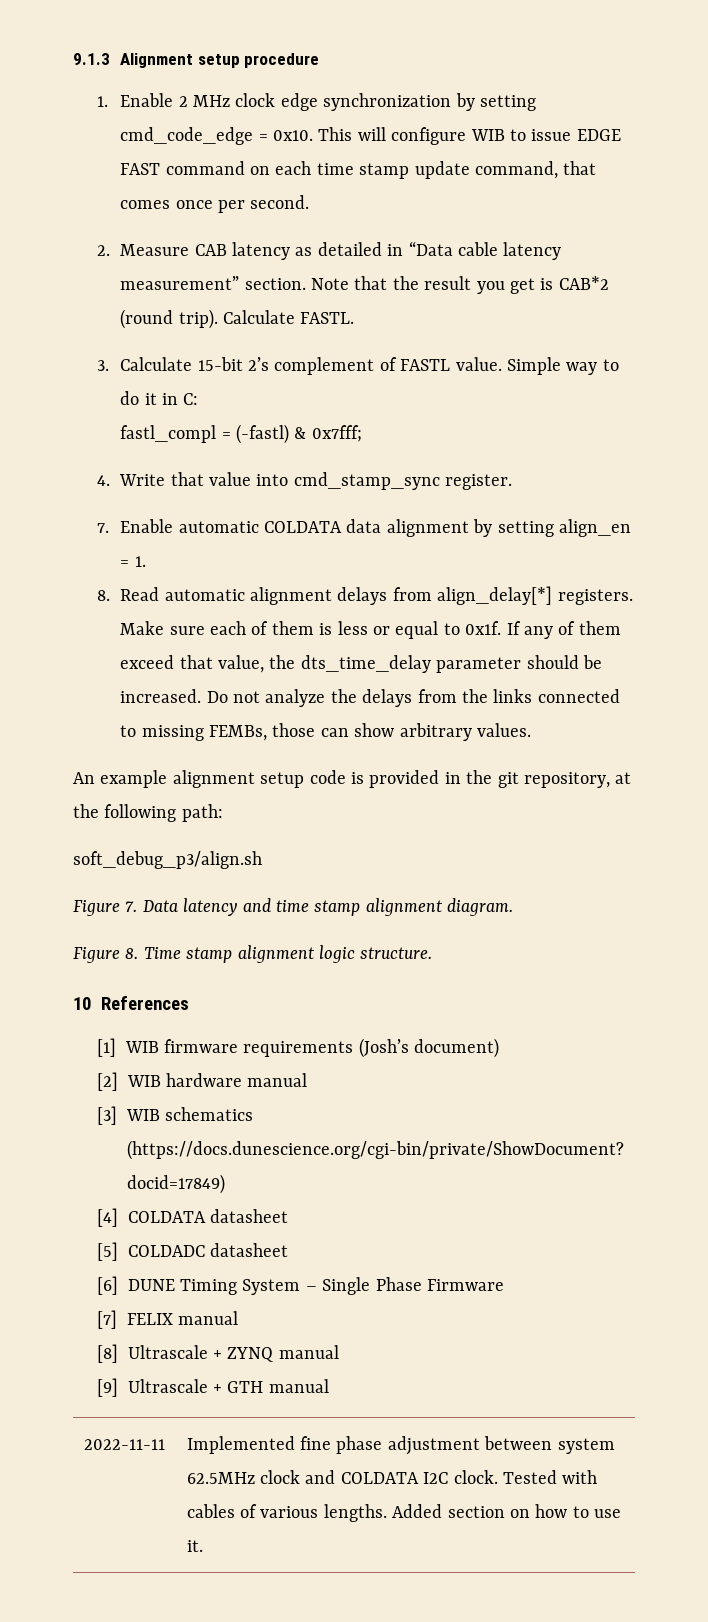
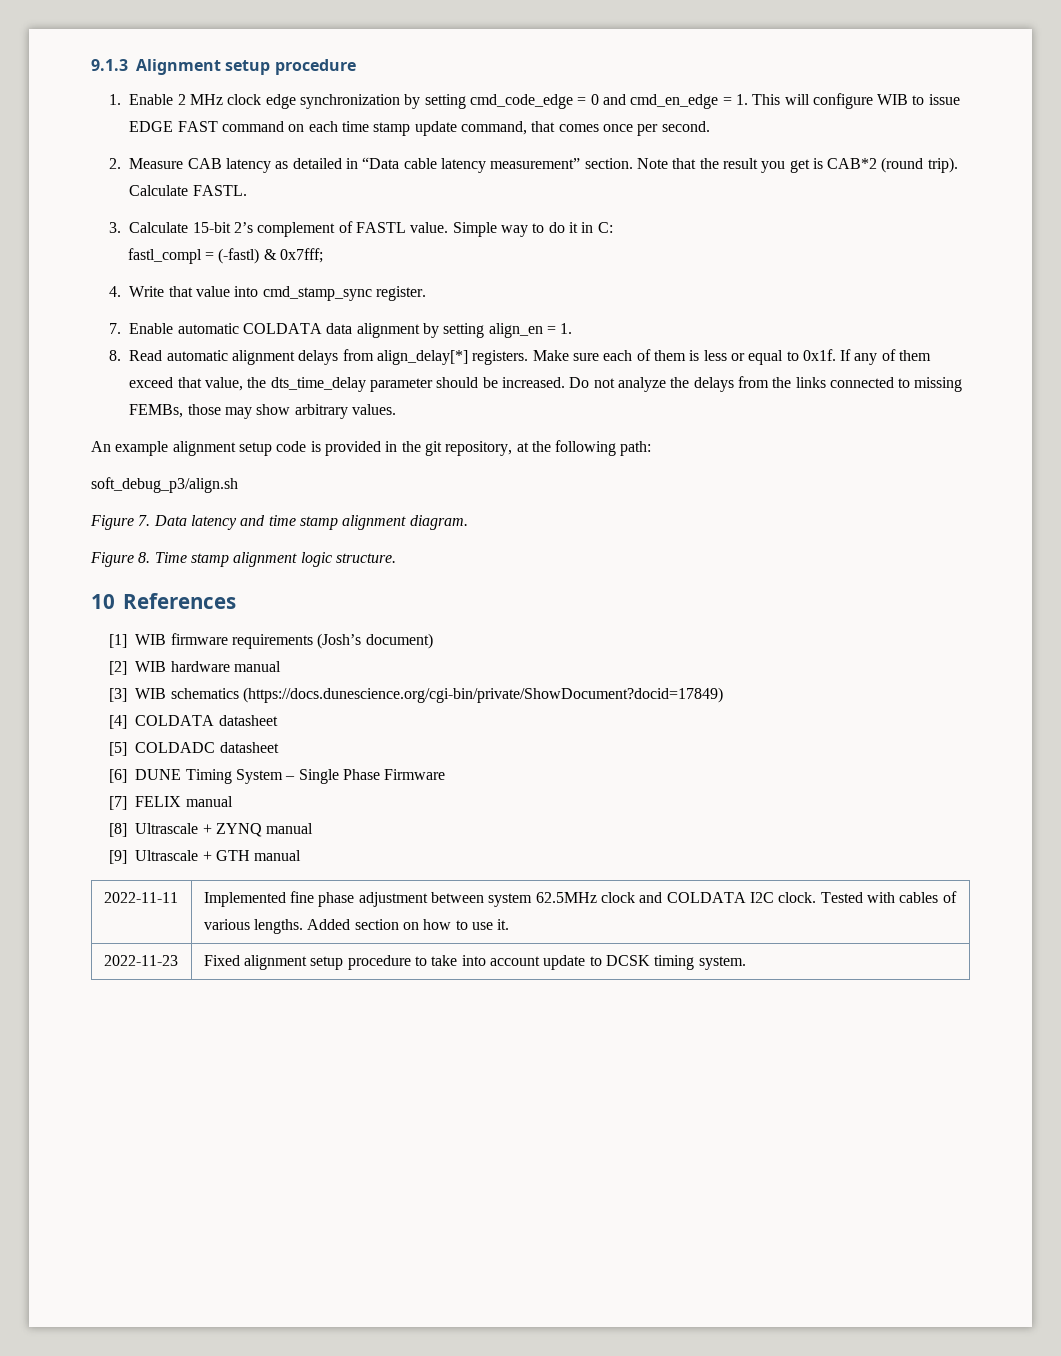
- 1. Enable 2 MHz clock edge synchronization by setting cmd_code_edge = 0x10. This will configure WIB to issue EDGE FAST command on each time stamp update command, that comes once per second.
+ 1. Enable 2 MHz clock edge synchronization by setting cmd_code_edge = 0 and cmd_en_edge = 1. This will configure WIB to issue EDGE FAST command on each time stamp update command, that comes once per second.
- Do not analyze the delays from the links connected to missing FEMBs, those can show arbitrary values.
+ Do not analyze the delays from the links connected to missing FEMBs, those may show arbitrary values.
+ 2022-11-23 | Fixed alignment setup procedure to take into account update to DCSK timing system.

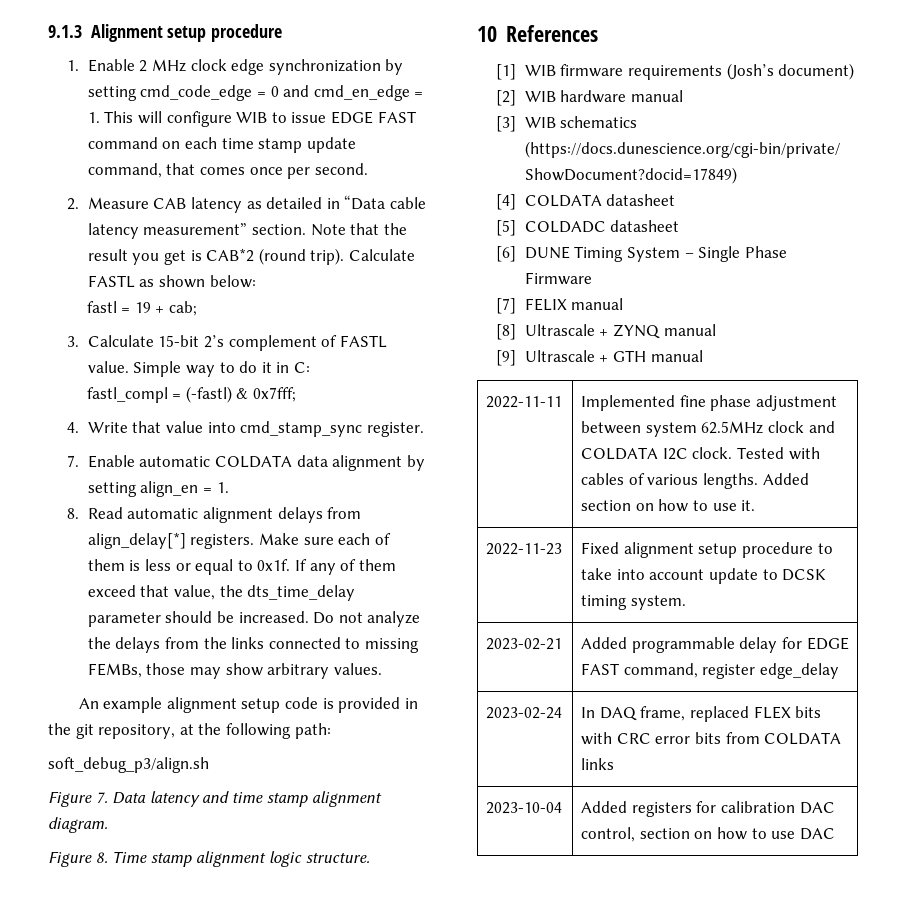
- Calculate FASTL.
+ Calculate FASTL as shown below:
+ fastl = 19 + cab;
+ 2023-02-21 | Added programmable delay for EDGE FAST command, register edge_delay
+ 2023-02-24 | In DAQ frame, replaced FLEX bits with CRC error bits from COLDATA links
+ 2023-10-04 | Added registers for calibration DAC control, section on how to use DAC

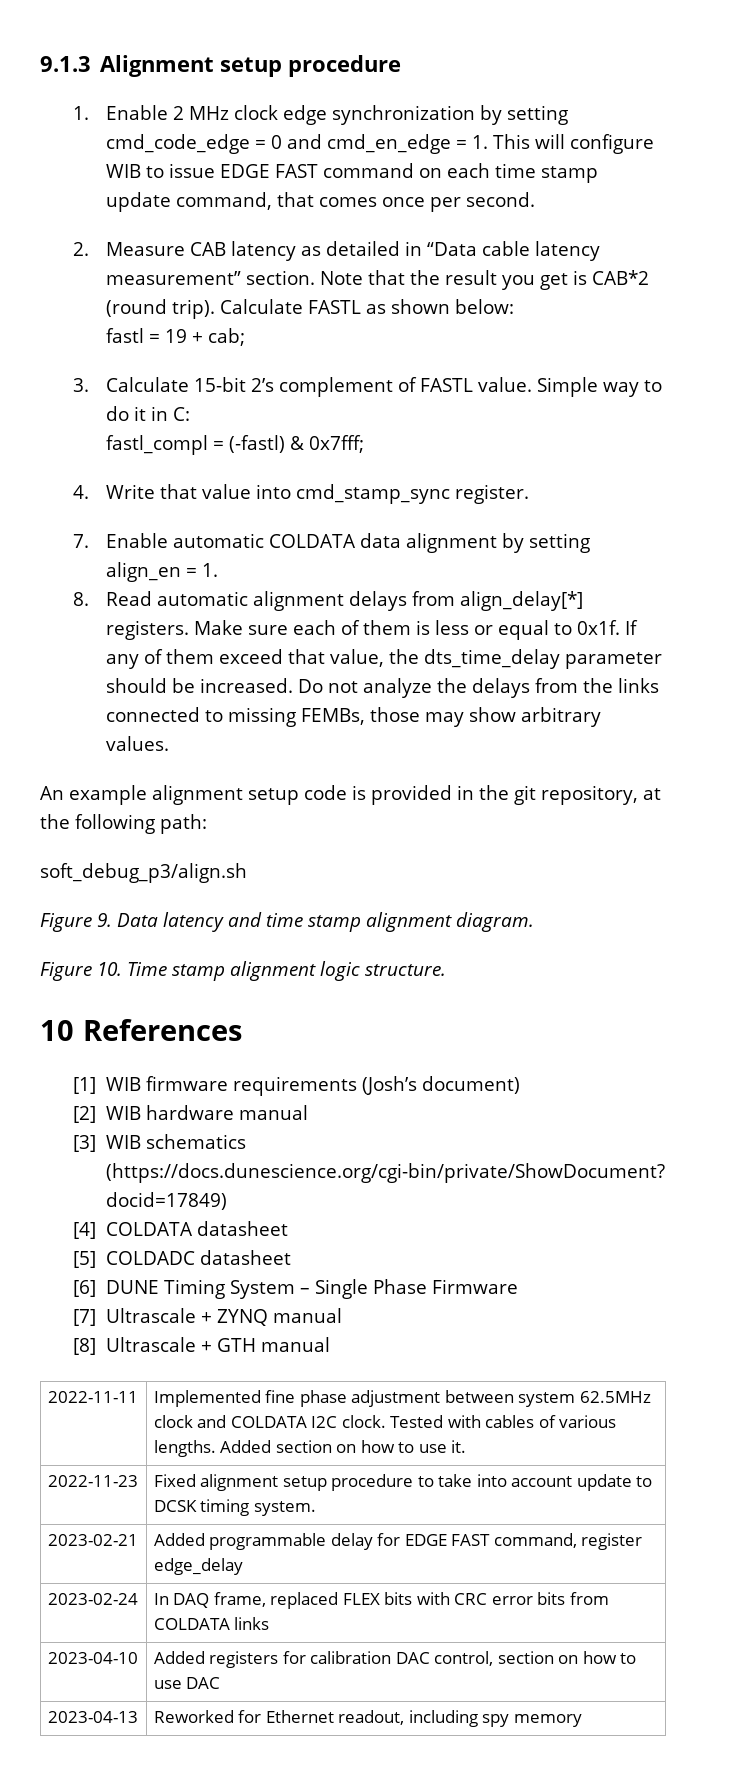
- Figure 7. Data latency and time stamp alignment diagram.
+ Figure 9. Data latency and time stamp alignment diagram.
- Figure 8. Time stamp alignment logic structure.
+ Figure 10. Time stamp alignment logic structure.
- [7] FELIX manual
- [8] Ultrascale + ZYNQ manual
+ [7] Ultrascale + ZYNQ manual
- [9] Ultrascale + GTH manual
+ [8] Ultrascale + GTH manual
- 2023-10-04 | Added registers for calibration DAC control, section on how to use DAC
+ 2023-04-10 | Added registers for calibration DAC control, section on how to use DAC
+ 2023-04-13 | Reworked for Ethernet readout, including spy memory

